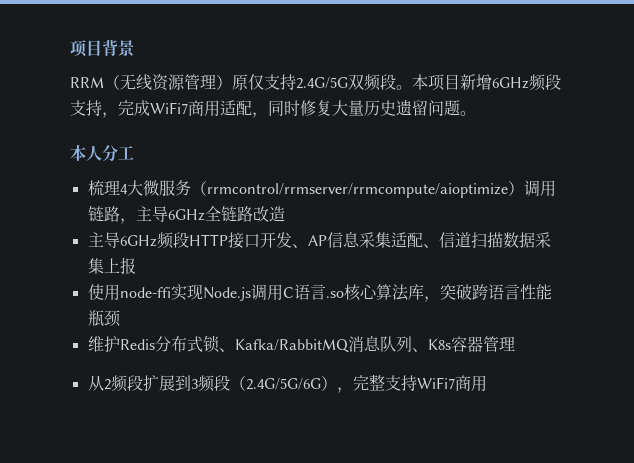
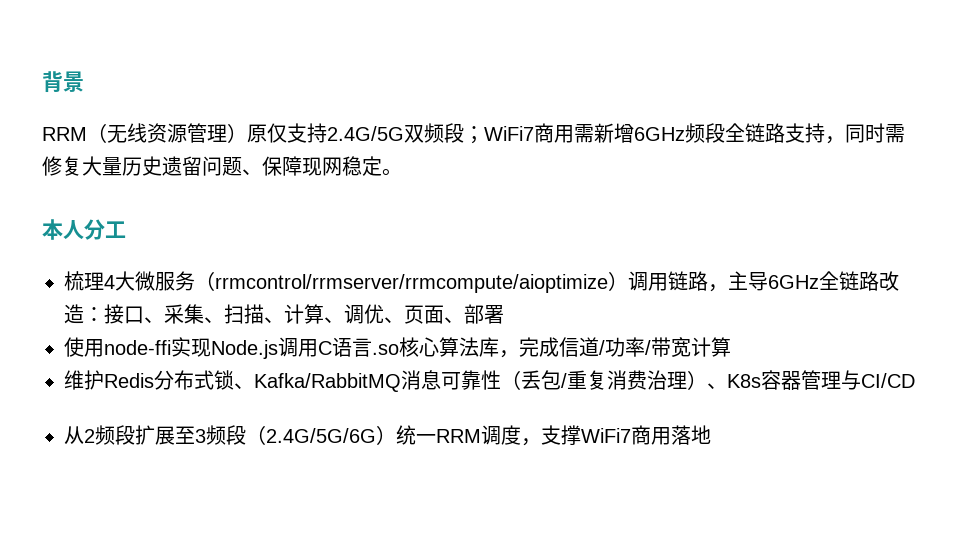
- 项目背景
+ 背景
- RRM（无线资源管理）原仅支持2.4G/5G双频段。本项目新增6GHz频段支持，完成WiFi7商用适配，同时修复大量历史遗留问题。
+ RRM（无线资源管理）原仅支持2.4G/5G双频段；WiFi7商用需新增6GHz频段全链路支持，同时需修复大量历史遗留问题、保障现网稳定。
- 梳理4大微服务（rrmcontrol/rrmserver/rrmcompute/aioptimize）调用链路，主导6GHz全链路改造
- 主导6GHz频段HTTP接口开发、AP信息采集适配、信道扫描数据采集上报
+ 梳理4大微服务（rrmcontrol/rrmserver/rrmcompute/aioptimize）调用链路，主导6GHz全链路改造：接口、采集、扫描、计算、调优、页面、部署
- 使用node-ffi实现Node.js调用C语言.so核心算法库，突破跨语言性能瓶颈
+ 使用node-ffi实现Node.js调用C语言.so核心算法库，完成信道/功率/带宽计算
- 维护Redis分布式锁、Kafka/RabbitMQ消息队列、K8s容器管理
+ 维护Redis分布式锁、Kafka/RabbitMQ消息可靠性（丢包/重复消费治理）、K8s容器管理与CI/CD
- 从2频段扩展到3频段（2.4G/5G/6G），完整支持WiFi7商用
+ 从2频段扩展至3频段（2.4G/5G/6G）统一RRM调度，支撑WiFi7商用落地

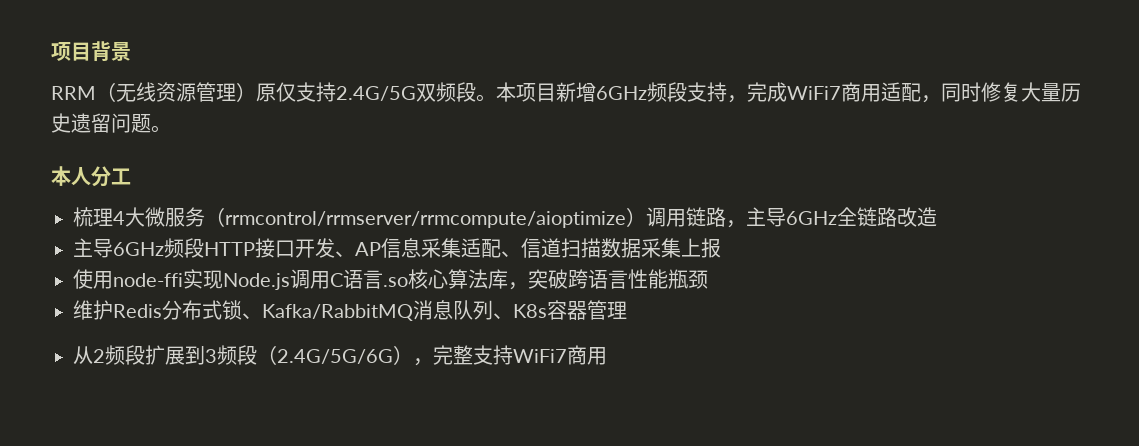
- 背景
+ 项目背景
- RRM（无线资源管理）原仅支持2.4G/5G双频段；WiFi7商用需新增6GHz频段全链路支持，同时需修复大量历史遗留问题、保障现网稳定。
+ RRM（无线资源管理）原仅支持2.4G/5G双频段。本项目新增6GHz频段支持，完成WiFi7商用适配，同时修复大量历史遗留问题。
- 梳理4大微服务（rrmcontrol/rrmserver/rrmcompute/aioptimize）调用链路，主导6GHz全链路改造：接口、采集、扫描、计算、调优、页面、部署
+ 梳理4大微服务（rrmcontrol/rrmserver/rrmcompute/aioptimize）调用链路，主导6GHz全链路改造
+ 主导6GHz频段HTTP接口开发、AP信息采集适配、信道扫描数据采集上报
- 使用node-ffi实现Node.js调用C语言.so核心算法库，完成信道/功率/带宽计算
+ 使用node-ffi实现Node.js调用C语言.so核心算法库，突破跨语言性能瓶颈
- 维护Redis分布式锁、Kafka/RabbitMQ消息可靠性（丢包/重复消费治理）、K8s容器管理与CI/CD
+ 维护Redis分布式锁、Kafka/RabbitMQ消息队列、K8s容器管理
- 从2频段扩展至3频段（2.4G/5G/6G）统一RRM调度，支撑WiFi7商用落地
+ 从2频段扩展到3频段（2.4G/5G/6G），完整支持WiFi7商用

